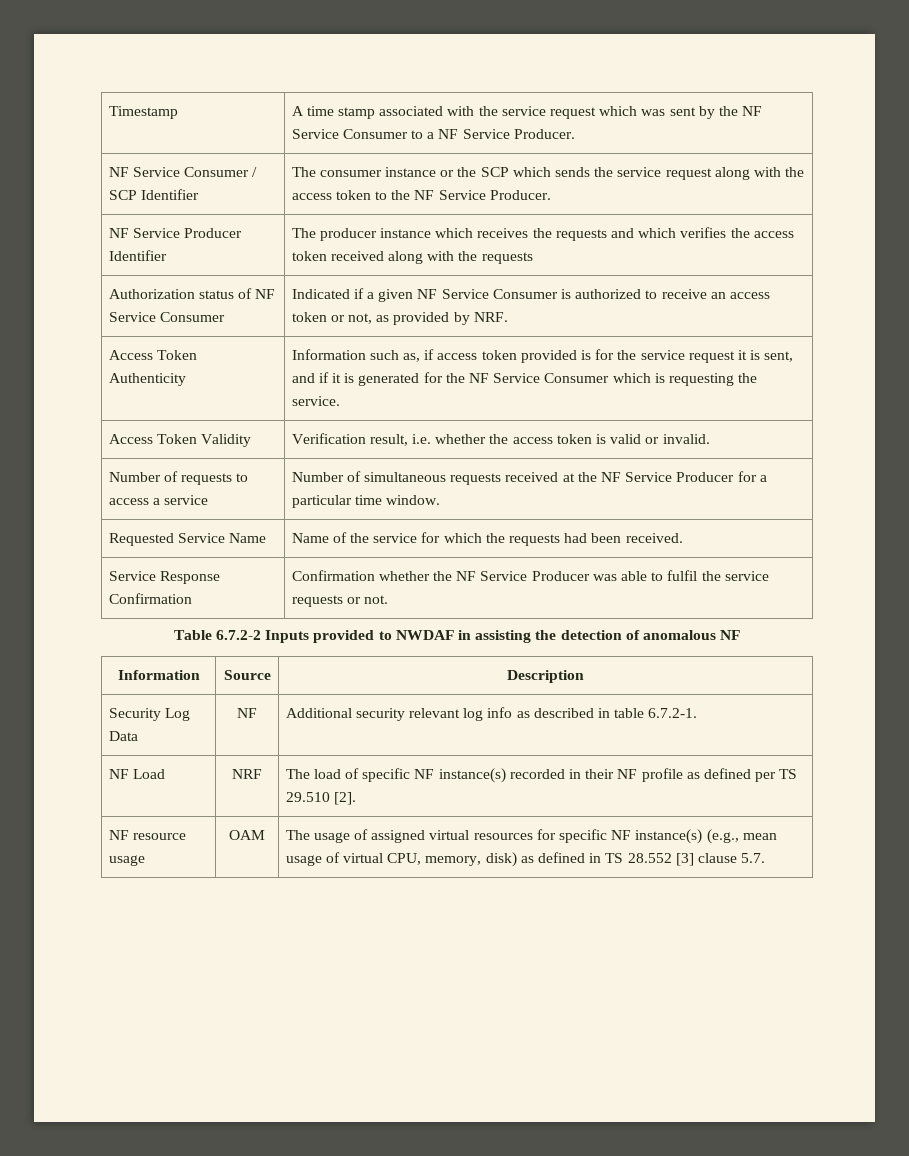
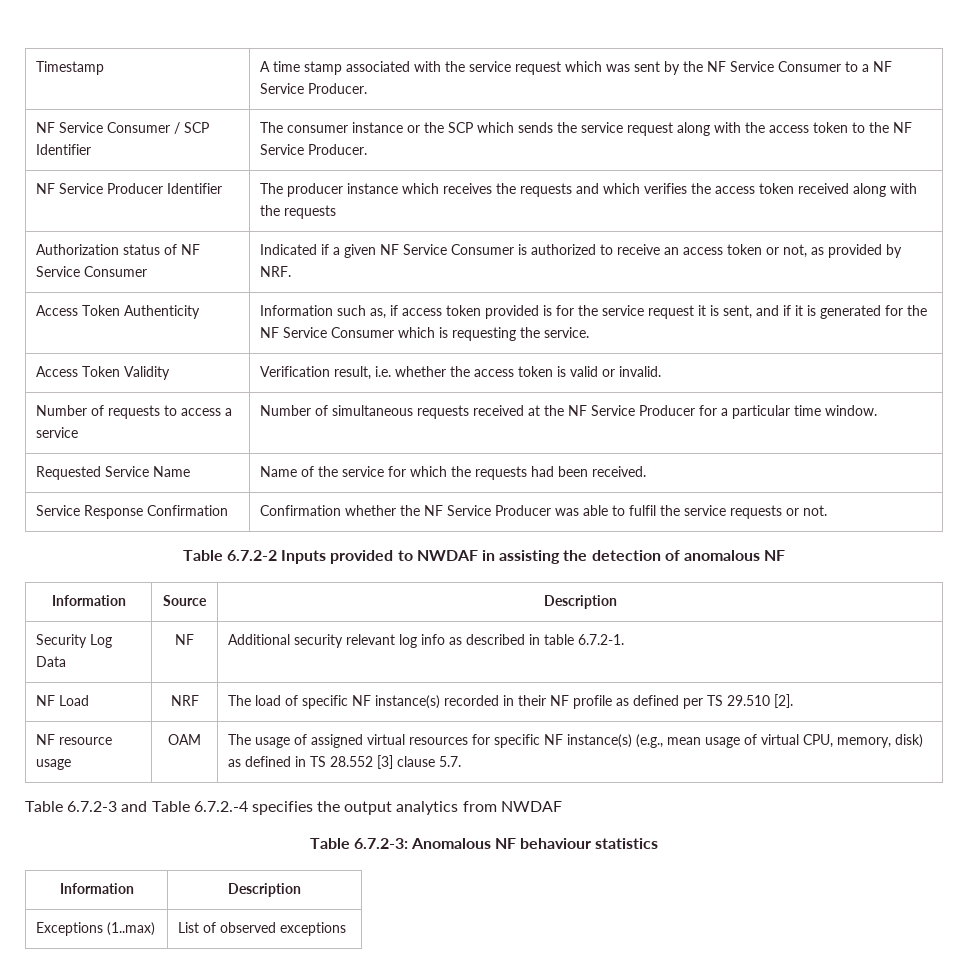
+ Table 6.7.2-3 and Table 6.7.2.-4 specifies the output analytics from NWDAF
+ Table 6.7.2-3: Anomalous NF behaviour statistics
+ Information | Description
+ Exceptions (1..max) | List of observed exceptions

